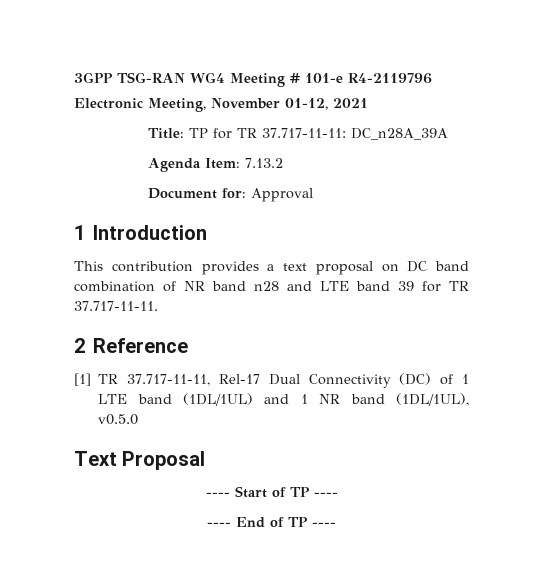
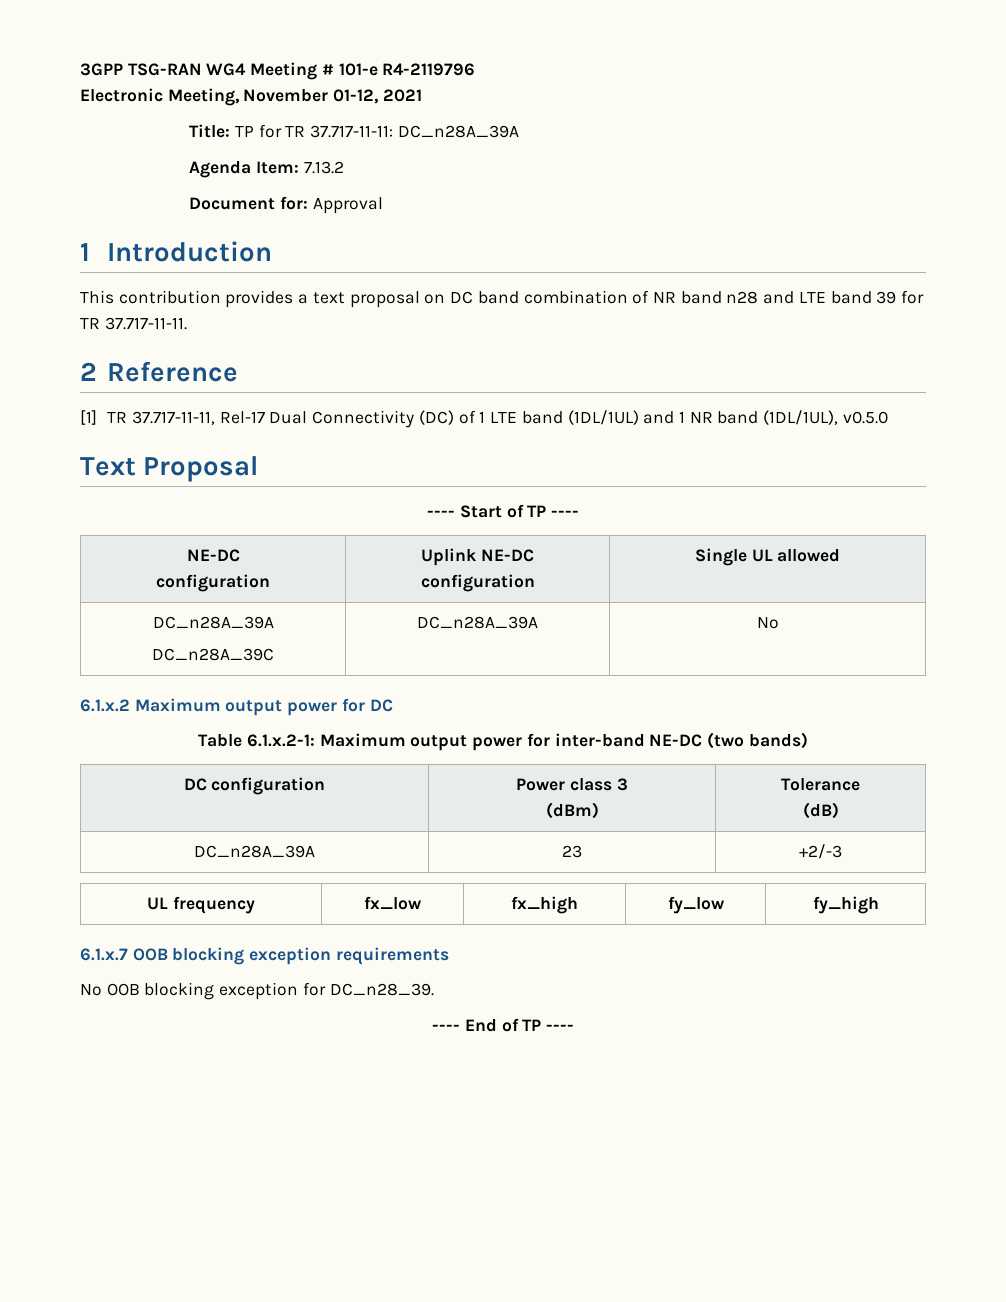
  ---- Start of TP ----
+ NE-DC
+ configuration | Uplink NE-DC
+ configuration | Single UL allowed
+ DC_n28A_39A
+ DC_n28A_39C | DC_n28A_39A | No
+ 6.1.x.2 Maximum output power for DC
+ Table 6.1.x.2-1: Maximum output power for inter-band NE-DC (two bands)
+ DC configuration | Power class 3
+ (dBm) | Tolerance
+ (dB)
+ DC_n28A_39A | 23 | +2/-3
+ UL frequency | fx_low | fx_high | fy_low | fy_high
+ 6.1.x.7 OOB blocking exception requirements
+ No OOB blocking exception for DC_n28_39.

